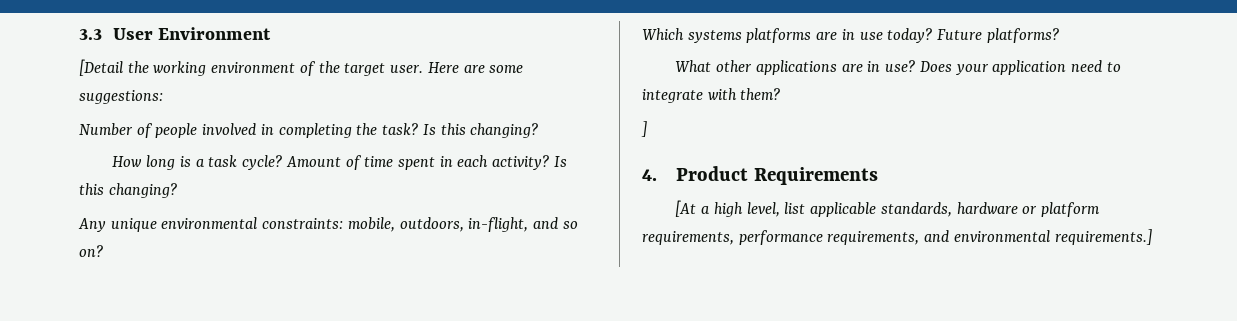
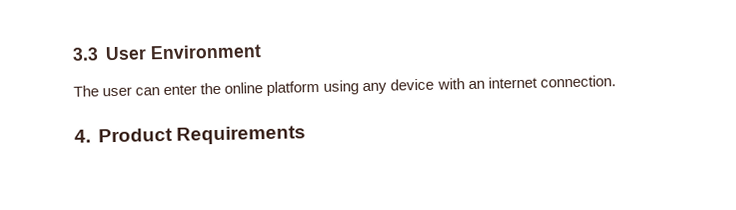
- [Detail the working environment of the target user. Here are some suggestions:
- Number of people involved in completing the task? Is this changing?
- How long is a task cycle? Amount of time spent in each activity? Is this changing?
- Any unique environmental constraints: mobile, outdoors, in-flight, and so on?
- Which systems platforms are in use today? Future platforms?
- What other applications are in use? Does your application need to integrate with them?
- ]
+ The user can enter the online platform using any device with an internet connection.
  4. Product Requirements
- [At a high level, list applicable standards, hardware or platform requirements, performance requirements, and environmental requirements.]

